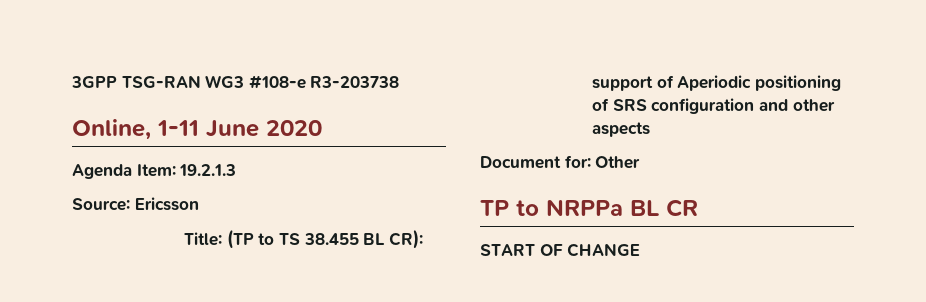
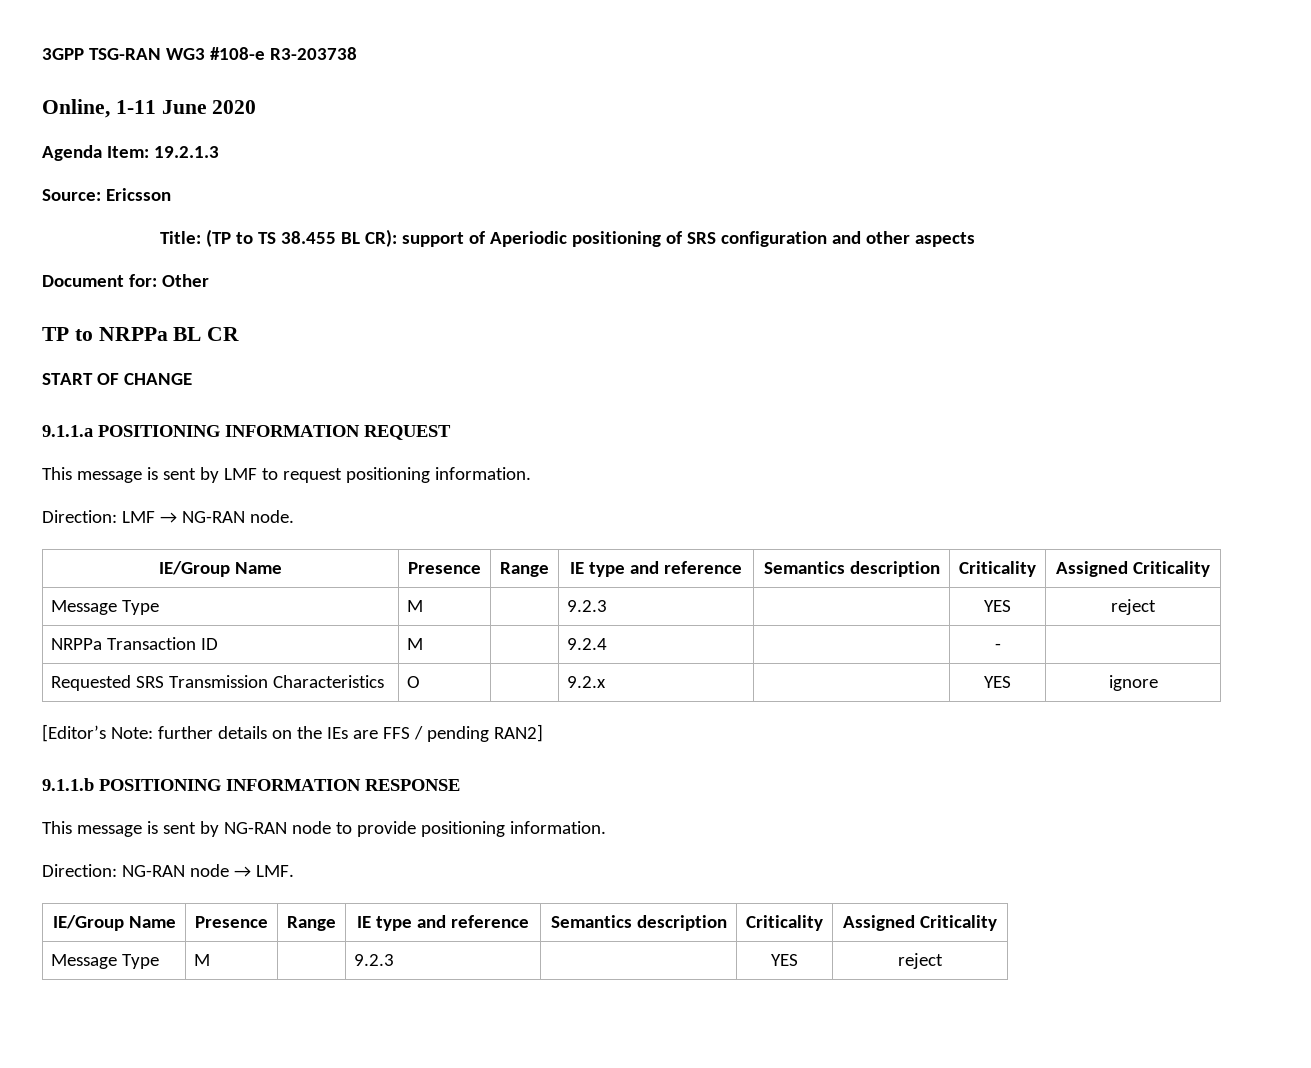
+ 9.1.1.a POSITIONING INFORMATION REQUEST
+ This message is sent by LMF to request positioning information.
+ Direction: LMF → NG-RAN node.
+ IE/Group Name | Presence | Range | IE type and reference | Semantics description | Criticality | Assigned Criticality
+ Message Type | M | | 9.2.3 | | YES | reject
+ NRPPa Transaction ID | M | | 9.2.4 | | - |
+ Requested SRS Transmission Characteristics | O | | 9.2.x | | YES | ignore
+ [Editor’s Note: further details on the IEs are FFS / pending RAN2]
+ 9.1.1.b POSITIONING INFORMATION RESPONSE
+ This message is sent by NG-RAN node to provide positioning information.
+ Direction: NG-RAN node → LMF.
+ IE/Group Name | Presence | Range | IE type and reference | Semantics description | Criticality | Assigned Criticality
+ Message Type | M | | 9.2.3 | | YES | reject

